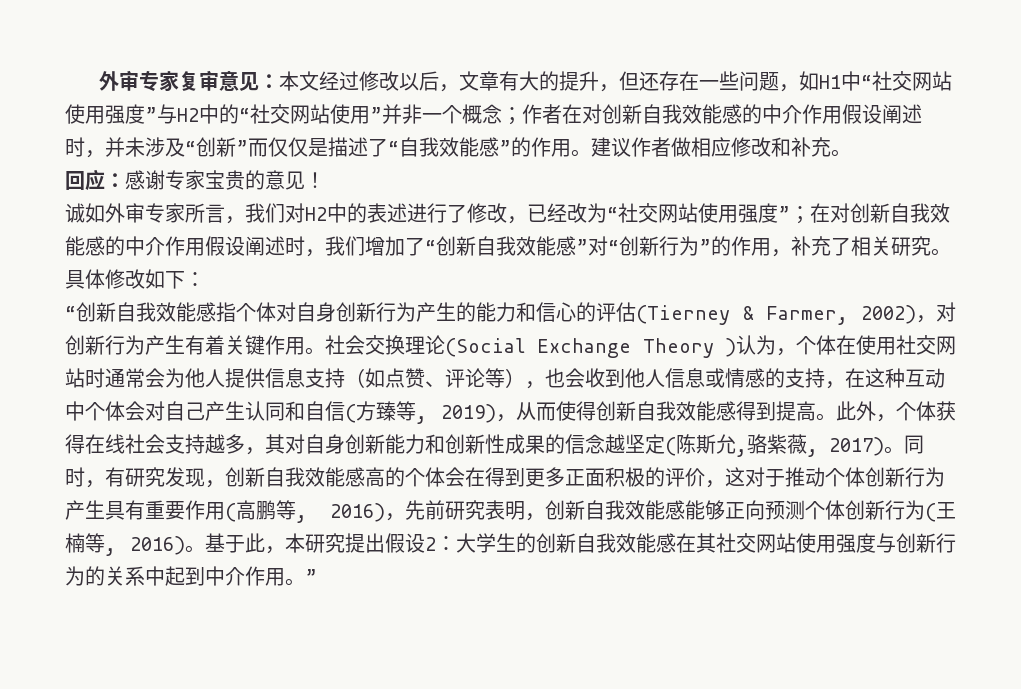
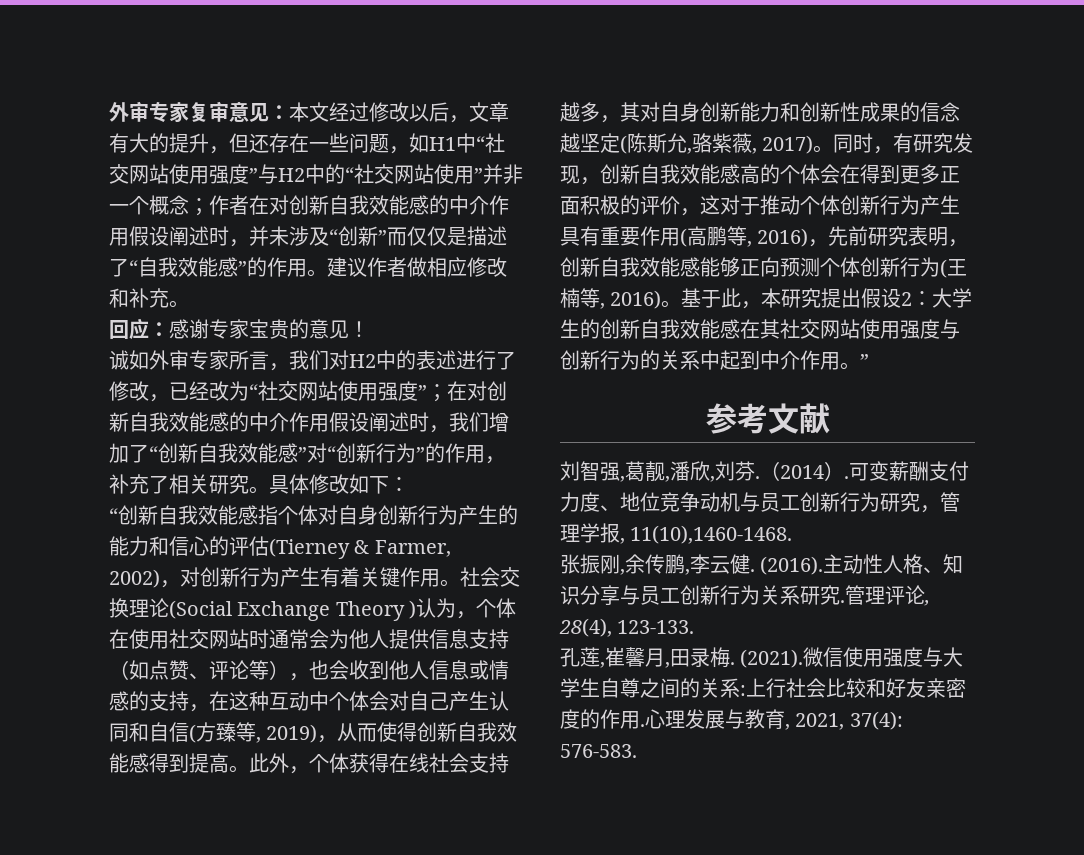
+ 参考文献
+ 刘智强,葛靓,潘欣,刘芬.（2014）.可变薪酬支付力度、地位竞争动机与员工创新行为研究，管理学报, 11(10),1460-1468.
+ 张振刚,余传鹏,李云健. (2016).主动性人格、知识分享与员工创新行为关系研究.管理评论, 28(4), 123-133.
+ 孔莲,崔馨月,田录梅. (2021).微信使用强度与大学生自尊之间的关系:上行社会比较和好友亲密度的作用.心理发展与教育, 2021, 37(4): 576-583.

